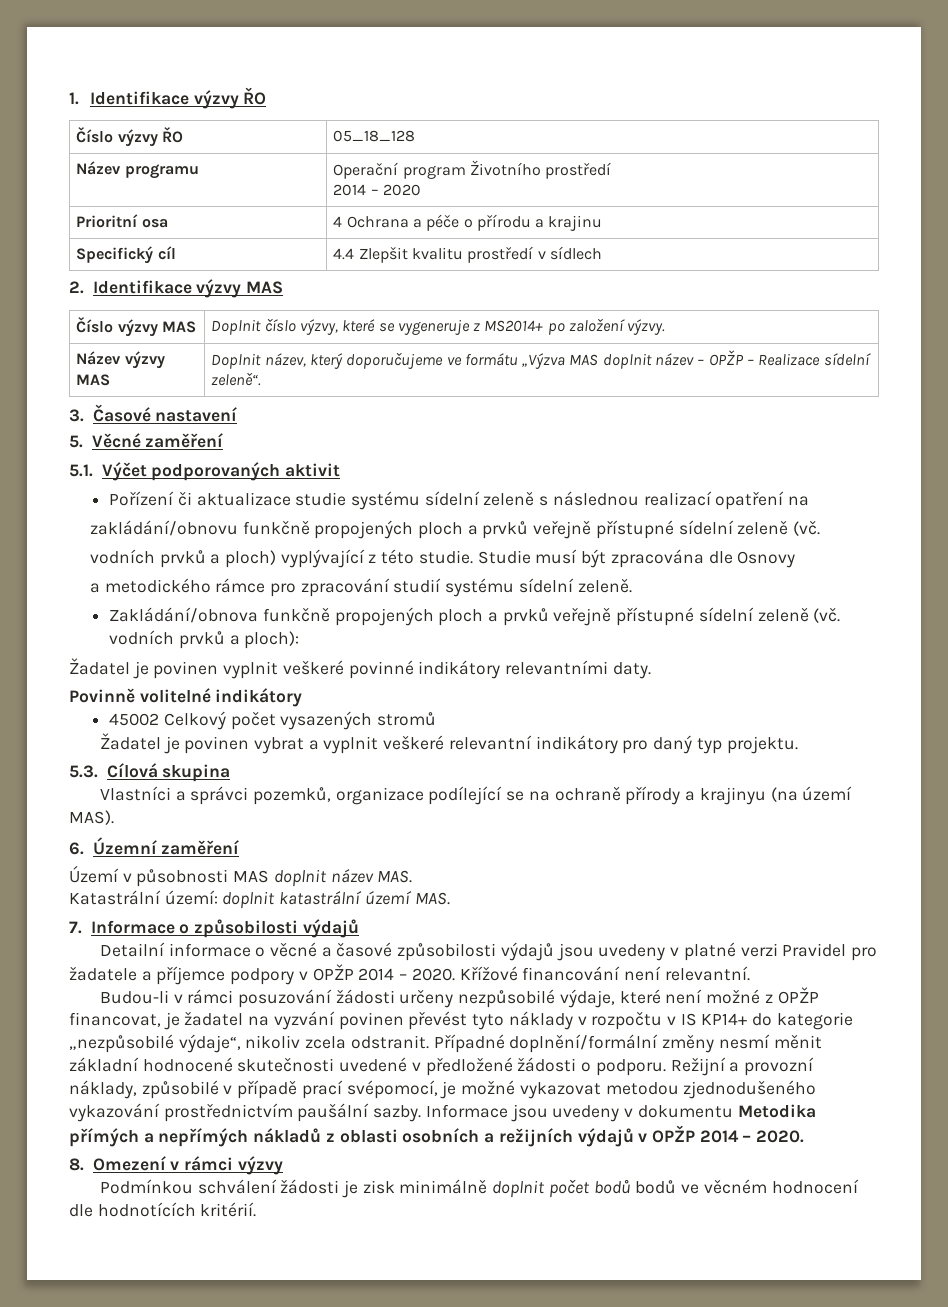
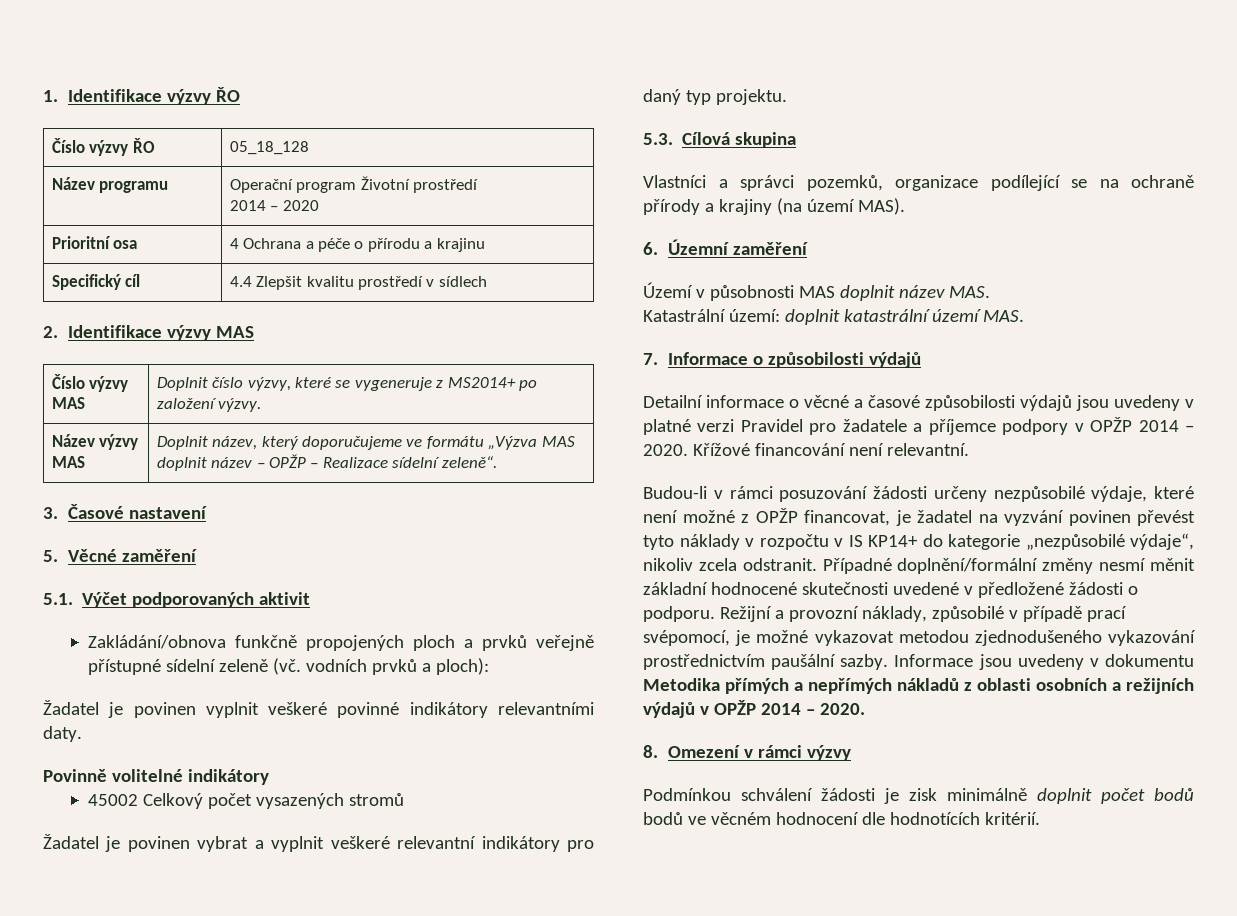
- Název programu | Operační program Životního prostředí
+ Název programu | Operační program Životní prostředí
- Pořízení či aktualizace studie systému sídelní zeleně s následnou realizací opatření na
- zakládání/obnovu funkčně propojených ploch a prvků veřejně přístupné sídelní zeleně (vč.
- vodních prvků a ploch) vyplývající z této studie. Studie musí být zpracována dle Osnovy
- a metodického rámce pro zpracování studií systému sídelní zeleně.
- Vlastníci a správci pozemků, organizace podílející se na ochraně přírody a krajinyu (na území MAS).
+ Vlastníci a správci pozemků, organizace podílející se na ochraně přírody a krajiny (na území MAS).

